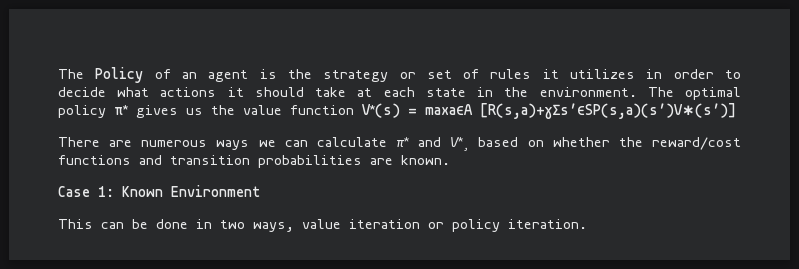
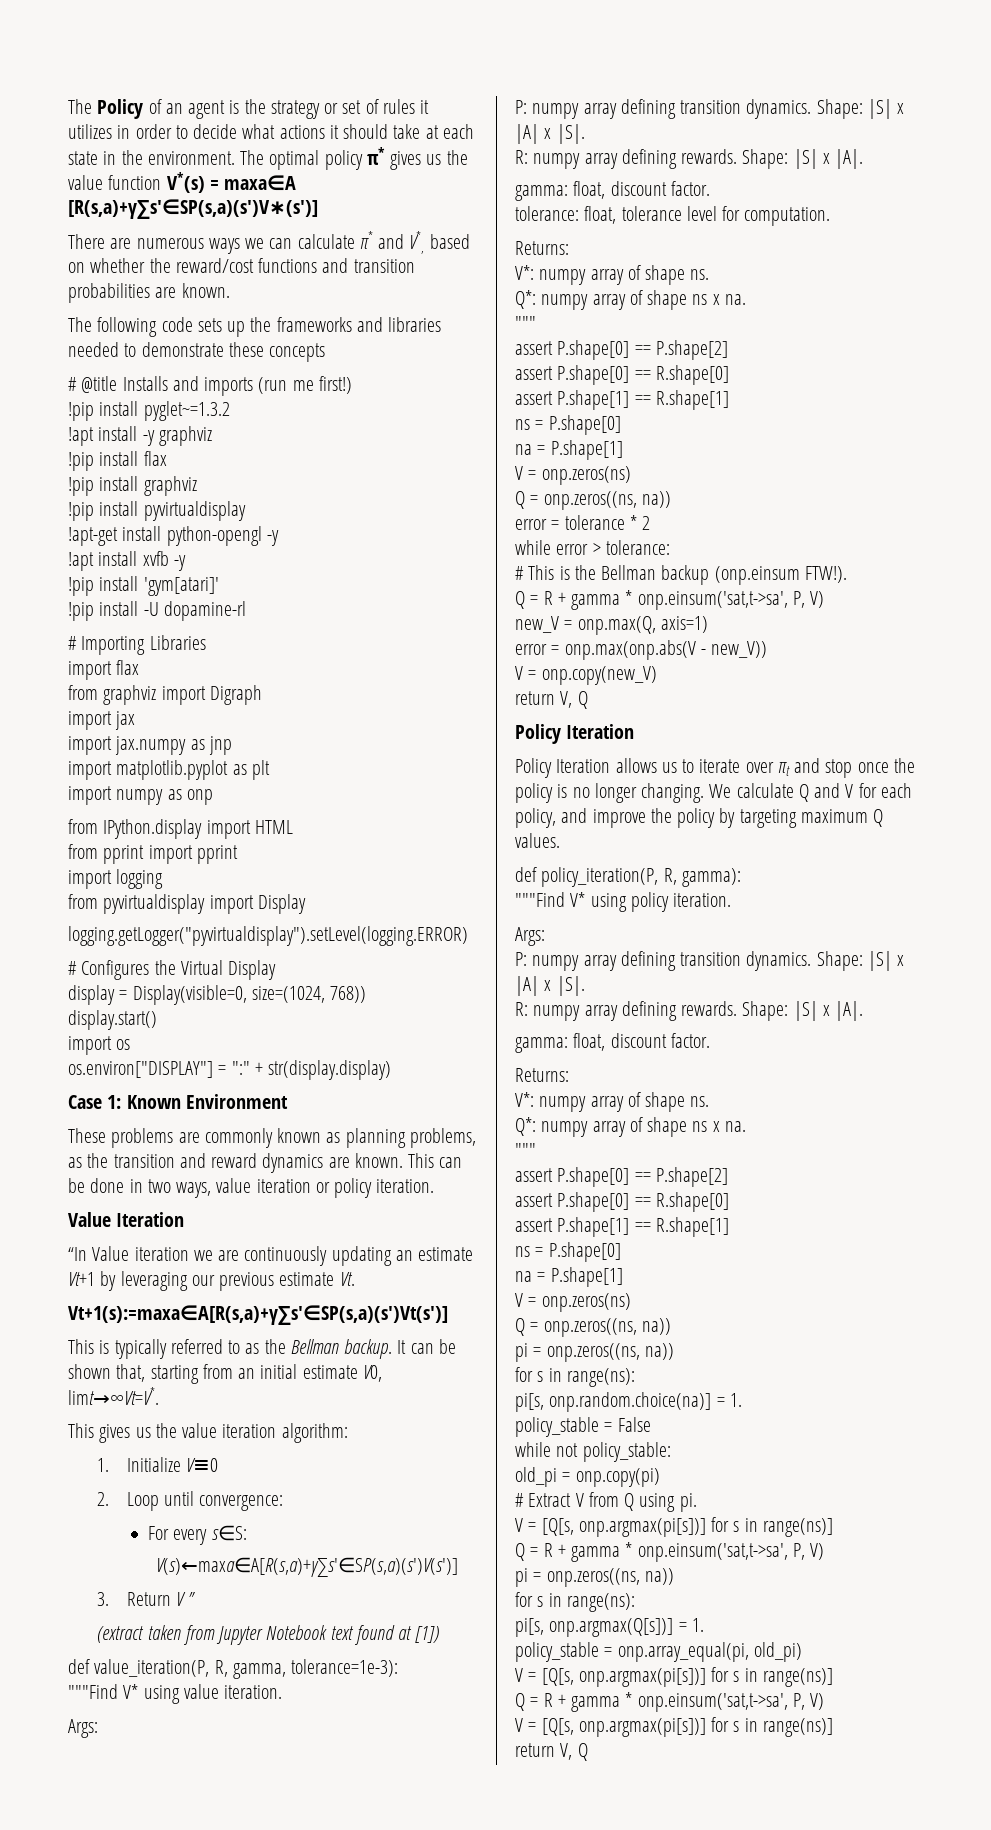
+ The following code sets up the frameworks and libraries needed to demonstrate these concepts
+ # @title Installs and imports (run me first!)
+ !pip install pyglet~=1.3.2
+ !apt install -y graphviz
+ !pip install flax
+ !pip install graphviz
+ !pip install pyvirtualdisplay
+ !apt-get install python-opengl -y
+ !apt install xvfb -y
+ !pip install 'gym[atari]'
+ !pip install -U dopamine-rl
+ # Importing Libraries
+ import flax
+ from graphviz import Digraph
+ import jax
+ import jax.numpy as jnp
+ import matplotlib.pyplot as plt
+ import numpy as onp
+ from IPython.display import HTML
+ from pprint import pprint
+ import logging
+ from pyvirtualdisplay import Display
+ logging.getLogger("pyvirtualdisplay").setLevel(logging.ERROR)
+ # Configures the Virtual Display
+ display = Display(visible=0, size=(1024, 768))
+ display.start()
+ import os
+ os.environ["DISPLAY"] = ":" + str(display.display)
  Case 1: Known Environment
- This can be done in two ways, value iteration or policy iteration.
+ These problems are commonly known as planning problems, as the transition and reward dynamics are known. This can be done in two ways, value iteration or policy iteration.
+ Value Iteration
+ “In Value iteration we are continuously updating an estimate Vt+1 by leveraging our previous estimate Vt.
+ Vt+1(s):=maxa∈A[R(s,a)+γ∑s′∈SP(s,a)(s′)Vt(s′)]
+ This is typically referred to as the Bellman backup. It can be shown that, starting from an initial estimate V0, limt→∞Vt=V*.
+ This gives us the value iteration algorithm:
+ 1. Initialize V≡0
+ 2. Loop until convergence:
+ For every s∈S:
+ V(s)←maxa∈A[R(s,a)+γ∑s′∈SP(s,a)(s′)V(s′)]
+ 3. Return V ”
+ (extract taken from Jupyter Notebook text found at [1])
+ def value_iteration(P, R, gamma, tolerance=1e-3):
+ """Find V* using value iteration.
+ Args:
+ P: numpy array defining transition dynamics. Shape: |S| x |A| x |S|.
+ R: numpy array defining rewards. Shape: |S| x |A|.
+ gamma: float, discount factor.
+ tolerance: float, tolerance level for computation.
+ Returns:
+ V*: numpy array of shape ns.
+ Q*: numpy array of shape ns x na.
+ """
+ assert P.shape[0] == P.shape[2]
+ assert P.shape[0] == R.shape[0]
+ assert P.shape[1] == R.shape[1]
+ ns = P.shape[0]
+ na = P.shape[1]
+ V = onp.zeros(ns)
+ Q = onp.zeros((ns, na))
+ error = tolerance * 2
+ while error > tolerance:
+ # This is the Bellman backup (onp.einsum FTW!).
+ Q = R + gamma * onp.einsum('sat,t->sa', P, V)
+ new_V = onp.max(Q, axis=1)
+ error = onp.max(onp.abs(V - new_V))
+ V = onp.copy(new_V)
+ return V, Q
+ Policy Iteration
+ Policy Iteration allows us to iterate over πt and stop once the policy is no longer changing. We calculate Q and V for each policy, and improve the policy by targeting maximum Q values.
+ def policy_iteration(P, R, gamma):
+ """Find V* using policy iteration.
+ Args:
+ P: numpy array defining transition dynamics. Shape: |S| x |A| x |S|.
+ R: numpy array defining rewards. Shape: |S| x |A|.
+ gamma: float, discount factor.
+ Returns:
+ V*: numpy array of shape ns.
+ Q*: numpy array of shape ns x na.
+ """
+ assert P.shape[0] == P.shape[2]
+ assert P.shape[0] == R.shape[0]
+ assert P.shape[1] == R.shape[1]
+ ns = P.shape[0]
+ na = P.shape[1]
+ V = onp.zeros(ns)
+ Q = onp.zeros((ns, na))
+ pi = onp.zeros((ns, na))
+ for s in range(ns):
+ pi[s, onp.random.choice(na)] = 1.
+ policy_stable = False
+ while not policy_stable:
+ old_pi = onp.copy(pi)
+ # Extract V from Q using pi.
+ V = [Q[s, onp.argmax(pi[s])] for s in range(ns)]
+ Q = R + gamma * onp.einsum('sat,t->sa', P, V)
+ pi = onp.zeros((ns, na))
+ for s in range(ns):
+ pi[s, onp.argmax(Q[s])] = 1.
+ policy_stable = onp.array_equal(pi, old_pi)
+ V = [Q[s, onp.argmax(pi[s])] for s in range(ns)]
+ Q = R + gamma * onp.einsum('sat,t->sa', P, V)
+ V = [Q[s, onp.argmax(pi[s])] for s in range(ns)]
+ return V, Q

